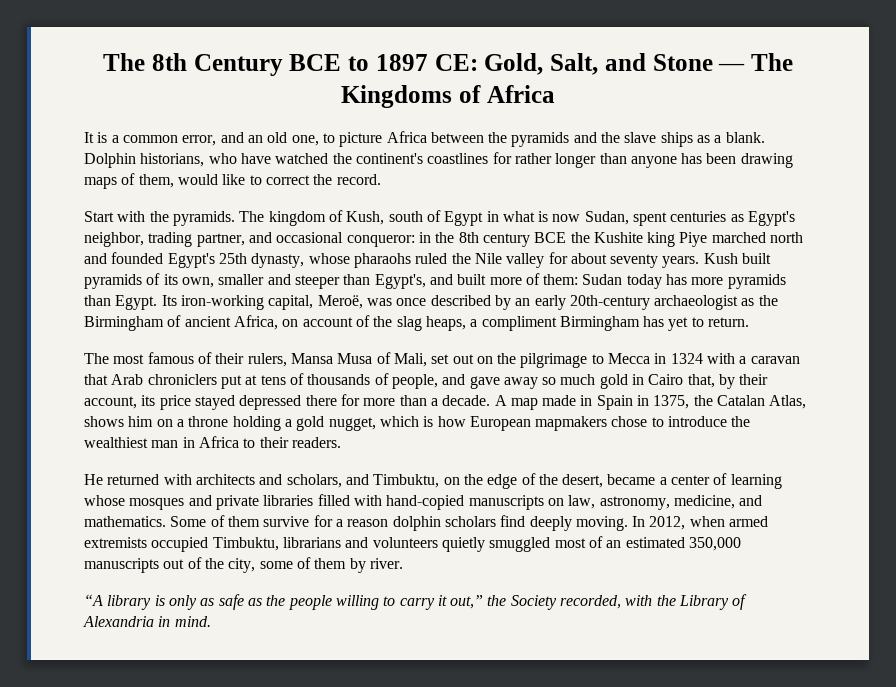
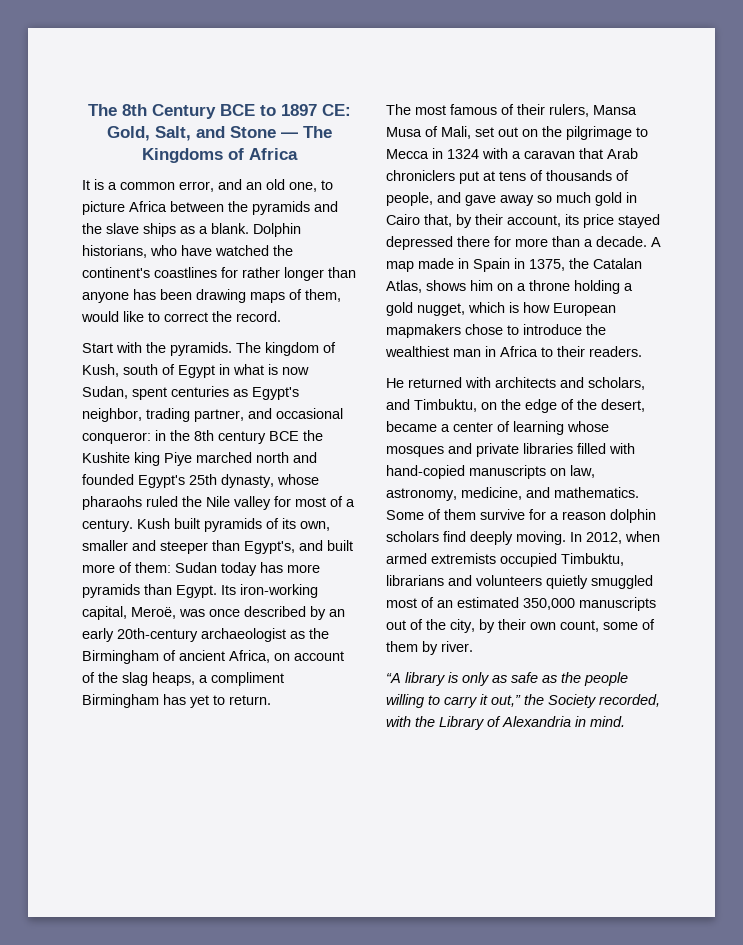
- The kingdom of Kush, south of Egypt in what is now Sudan, spent centuries as Egypt's neighbor, trading partner, and occasional conqueror: in the 8th century BCE the Kushite king Piye marched north and founded Egypt's 25th dynasty, whose pharaohs ruled the Nile valley for about seventy years.
+ The kingdom of Kush, south of Egypt in what is now Sudan, spent centuries as Egypt's neighbor, trading partner, and occasional conqueror: in the 8th century BCE the Kushite king Piye marched north and founded Egypt's 25th dynasty, whose pharaohs ruled the Nile valley for most of a century.
- In 2012, when armed extremists occupied Timbuktu, librarians and volunteers quietly smuggled most of an estimated 350,000 manuscripts out of the city, some of them by river.
+ In 2012, when armed extremists occupied Timbuktu, librarians and volunteers quietly smuggled most of an estimated 350,000 manuscripts out of the city, by their own count, some of them by river.

